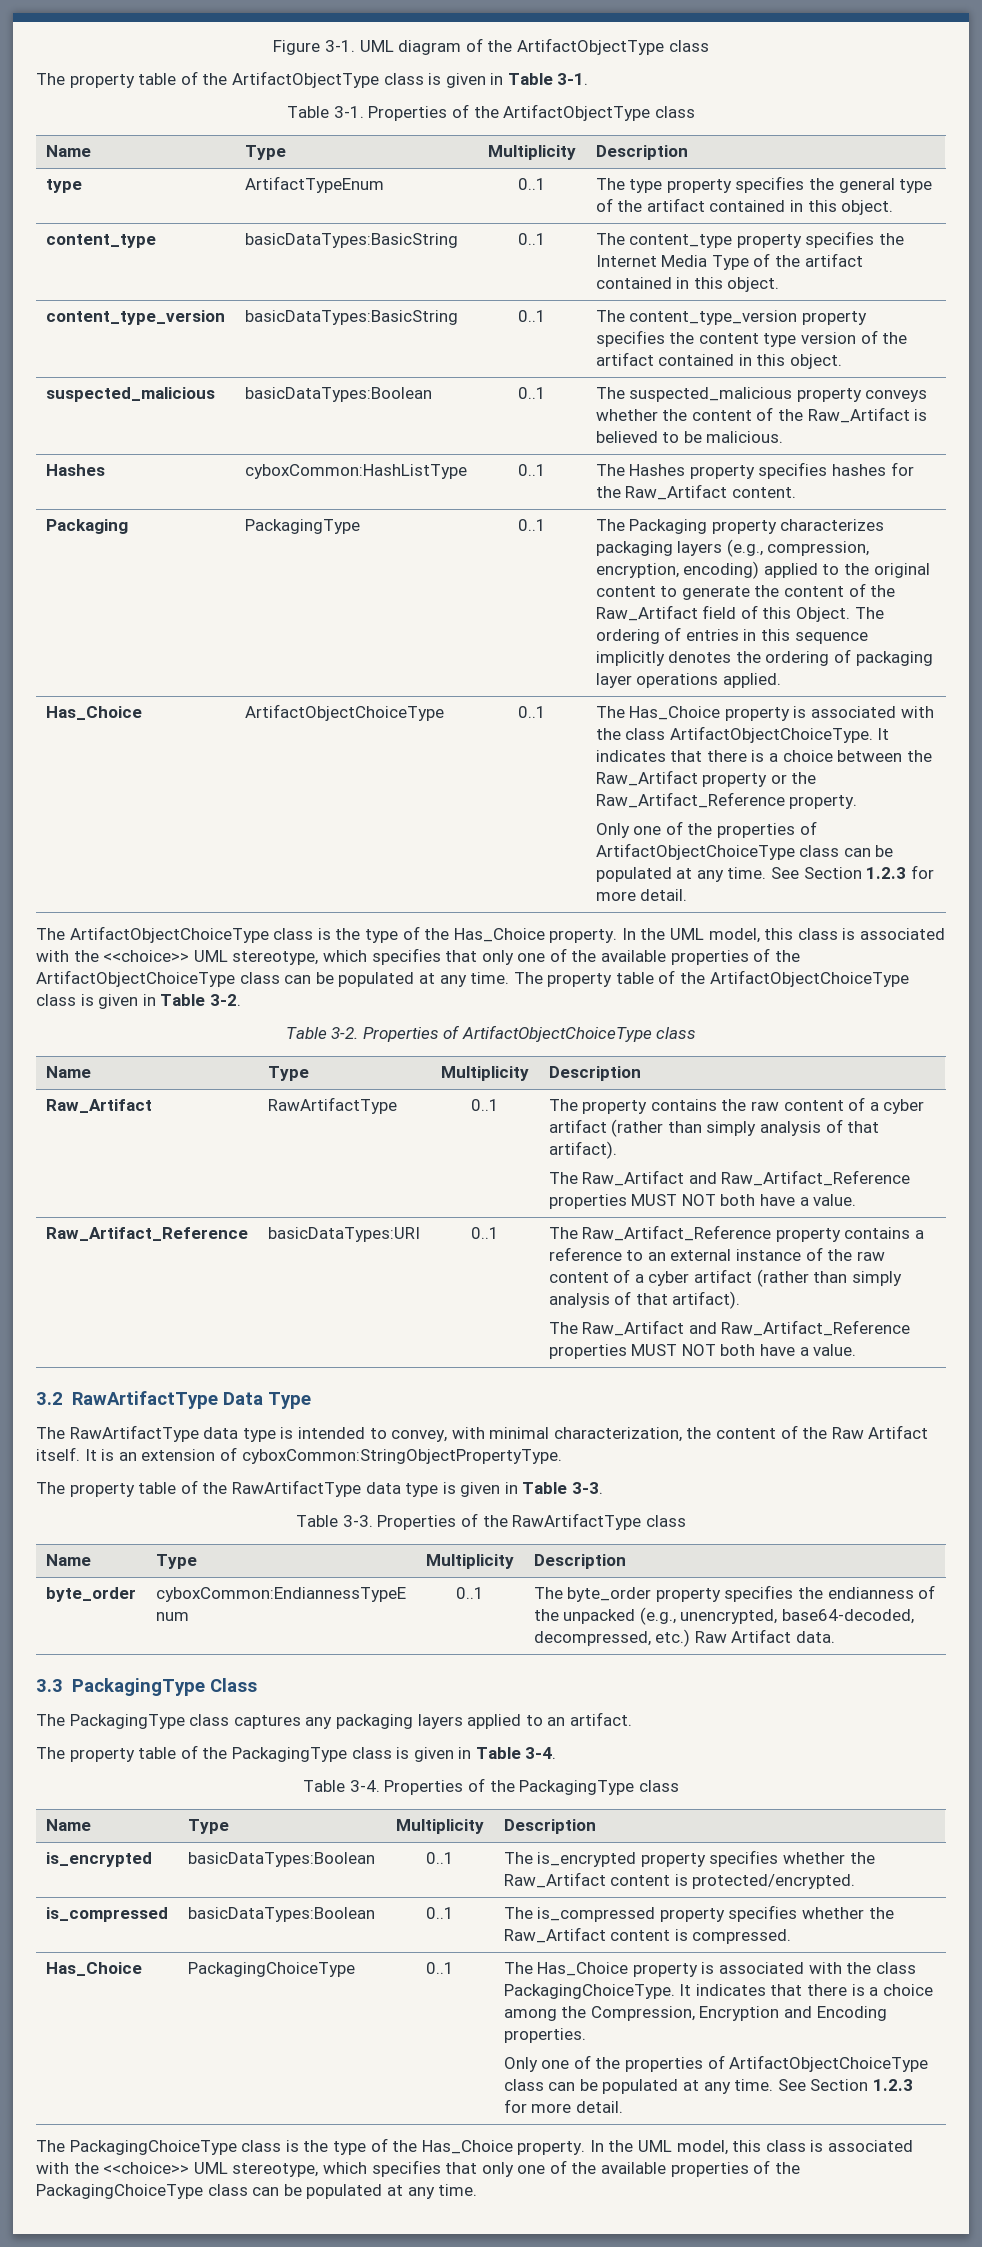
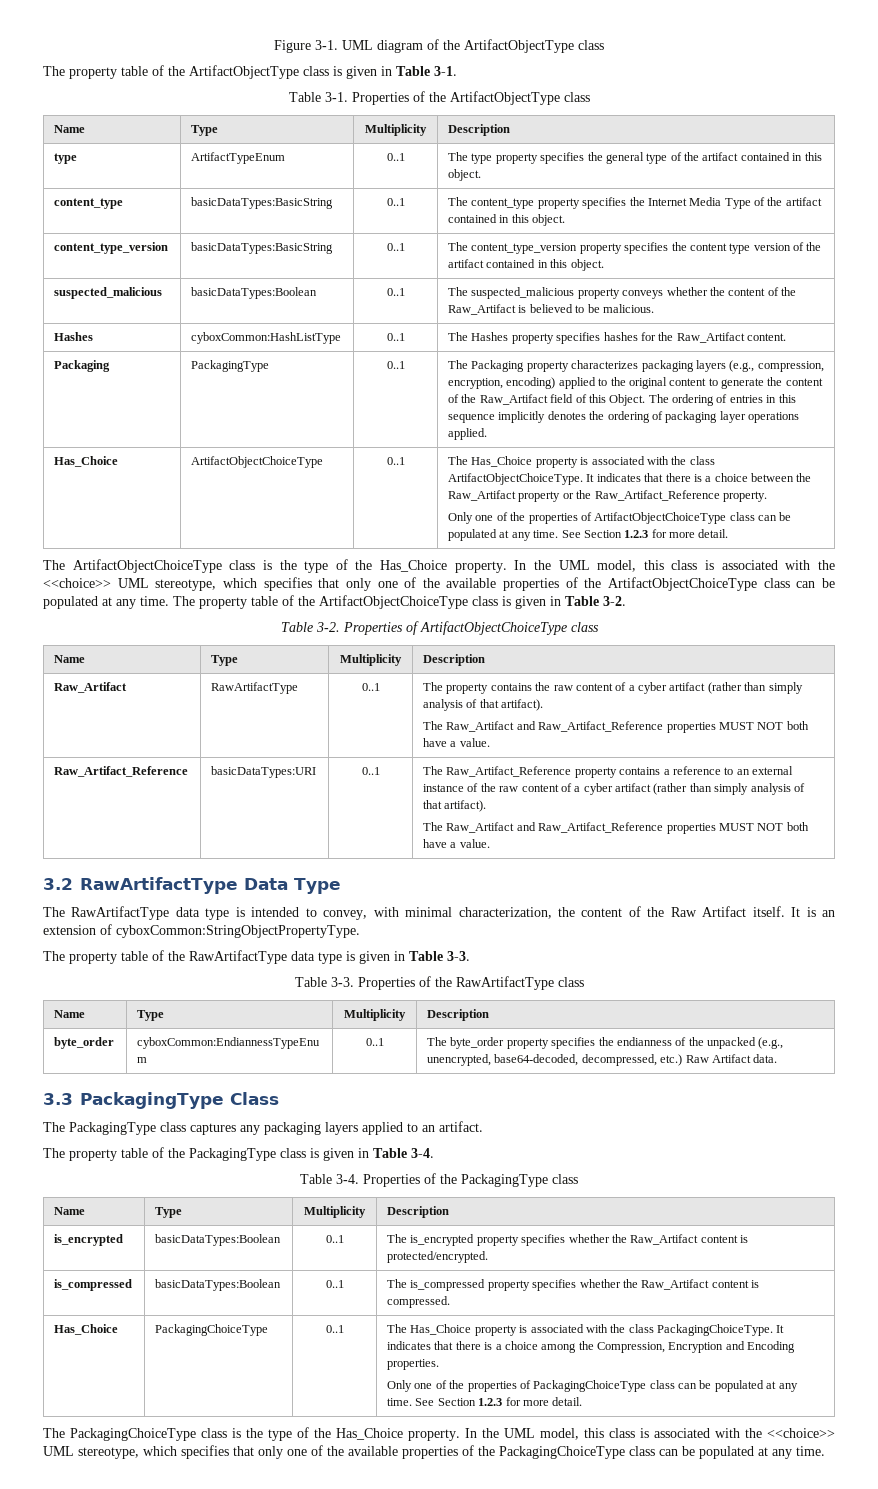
  It indicates that there is a choice among the Compression, Encryption and Encoding properties.
- Only one of the properties of ArtifactObjectChoiceType class can be populated at any time.
+ Only one of the properties of PackagingChoiceType class can be populated at any time.

